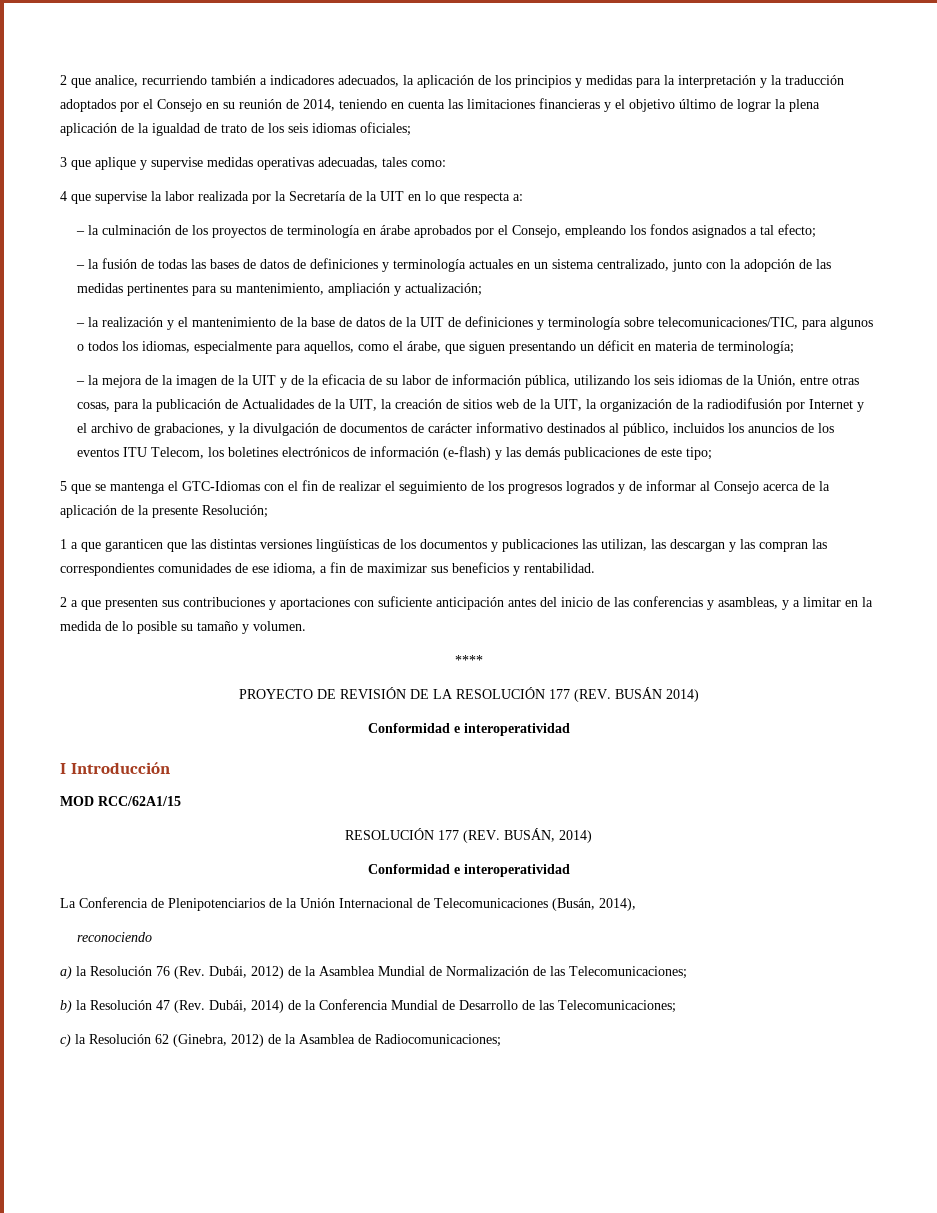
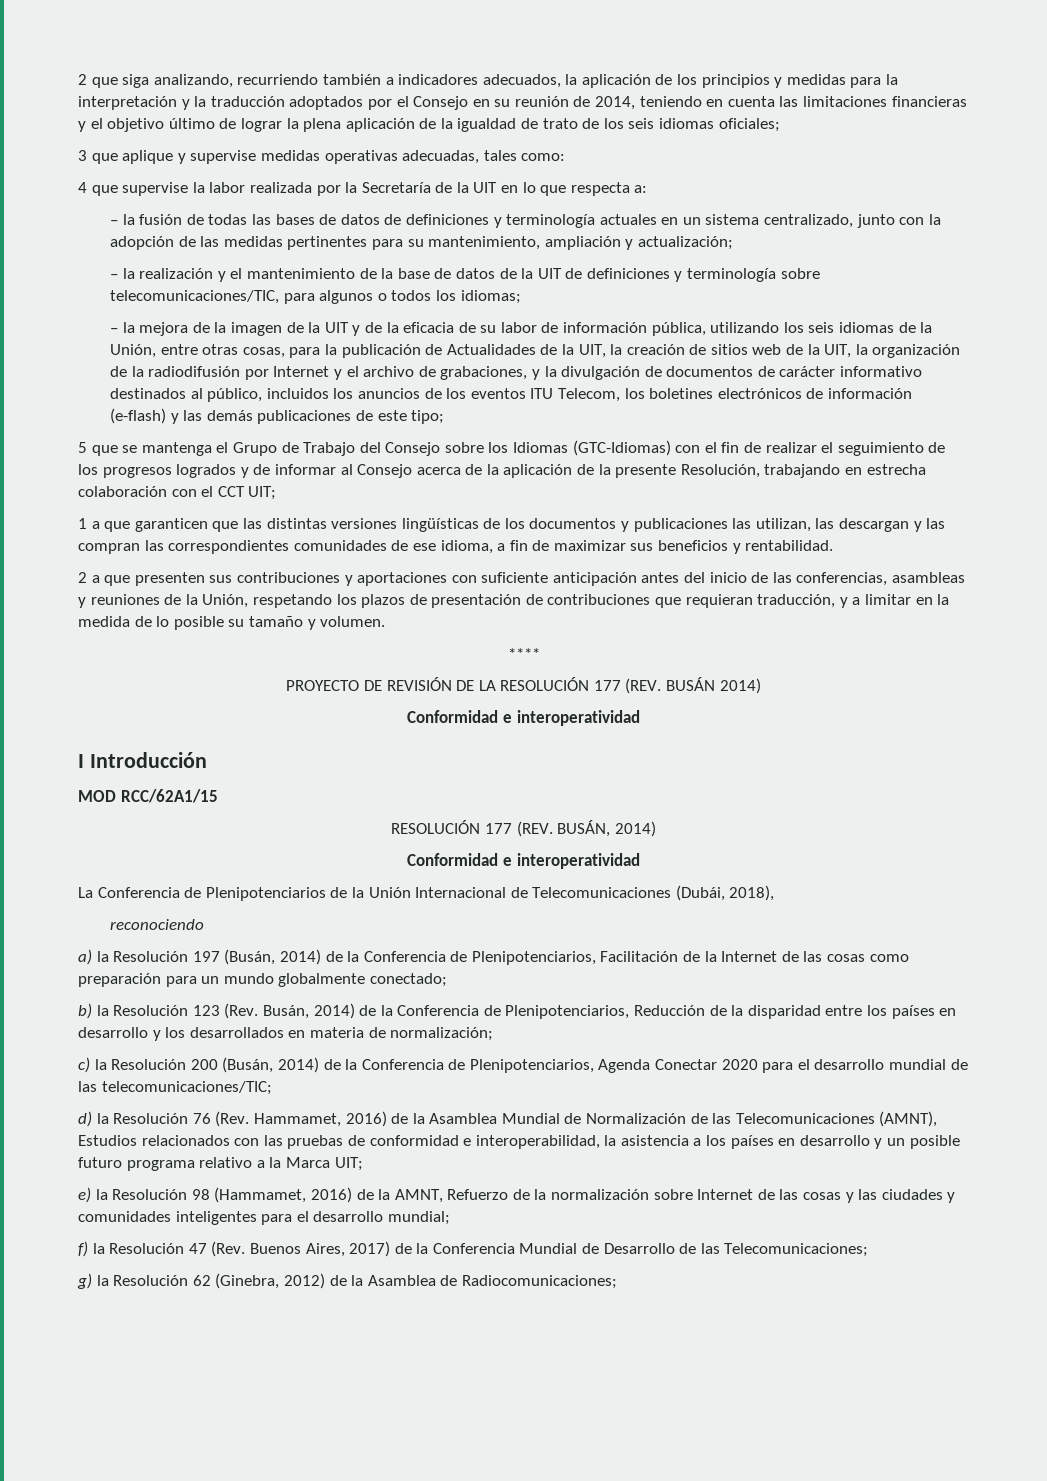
- 2 que analice, recurriendo también a indicadores adecuados, la aplicación de los principios y medidas para la interpretación y la traducción adoptados por el Consejo en su reunión de 2014, teniendo en cuenta las limitaciones financieras y el objetivo último de lograr la plena aplicación de la igualdad de trato de los seis idiomas oficiales;
+ 2 que siga analizando, recurriendo también a indicadores adecuados, la aplicación de los principios y medidas para la interpretación y la traducción adoptados por el Consejo en su reunión de 2014, teniendo en cuenta las limitaciones financieras y el objetivo último de lograr la plena aplicación de la igualdad de trato de los seis idiomas oficiales;
- – la culminación de los proyectos de terminología en árabe aprobados por el Consejo, empleando los fondos asignados a tal efecto;
- – la realización y el mantenimiento de la base de datos de la UIT de definiciones y terminología sobre telecomunicaciones/TIC, para algunos o todos los idiomas, especialmente para aquellos, como el árabe, que siguen presentando un déficit en materia de terminología;
+ – la realización y el mantenimiento de la base de datos de la UIT de definiciones y terminología sobre telecomunicaciones/TIC, para algunos o todos los idiomas;
- 5 que se mantenga el GTC-Idiomas con el fin de realizar el seguimiento de los progresos logrados y de informar al Consejo acerca de la aplicación de la presente Resolución;
+ 5 que se mantenga el Grupo de Trabajo del Consejo sobre los Idiomas (GTC-Idiomas) con el fin de realizar el seguimiento de los progresos logrados y de informar al Consejo acerca de la aplicación de la presente Resolución, trabajando en estrecha colaboración con el CCT UIT;
- 2 a que presenten sus contribuciones y aportaciones con suficiente anticipación antes del inicio de las conferencias y asambleas, y a limitar en la medida de lo posible su tamaño y volumen.
+ 2 a que presenten sus contribuciones y aportaciones con suficiente anticipación antes del inicio de las conferencias, asambleas y reuniones de la Unión, respetando los plazos de presentación de contribuciones que requieran traducción, y a limitar en la medida de lo posible su tamaño y volumen.
- La Conferencia de Plenipotenciarios de la Unión Internacional de Telecomunicaciones (Busán, 2014),
+ La Conferencia de Plenipotenciarios de la Unión Internacional de Telecomunicaciones (Dubái, 2018),
- a) la Resolución 76 (Rev. Dubái, 2012) de la Asamblea Mundial de Normalización de las Telecomunicaciones;
- b) la Resolución 47 (Rev. Dubái, 2014) de la Conferencia Mundial de Desarrollo de las Telecomunicaciones;
+ a) la Resolución 197 (Busán, 2014) de la Conferencia de Plenipotenciarios, Facilitación de la Internet de las cosas como preparación para un mundo globalmente conectado;
+ b) la Resolución 123 (Rev. Busán, 2014) de la Conferencia de Plenipotenciarios, Reducción de la disparidad entre los países en desarrollo y los desarrollados en materia de normalización;
+ c) la Resolución 200 (Busán, 2014) de la Conferencia de Plenipotenciarios, Agenda Conectar 2020 para el desarrollo mundial de las telecomunicaciones/TIC;
+ d) la Resolución 76 (Rev. Hammamet, 2016) de la Asamblea Mundial de Normalización de las Telecomunicaciones (AMNT), Estudios relacionados con las pruebas de conformidad e interoperabilidad, la asistencia a los países en desarrollo y un posible futuro programa relativo a la Marca UIT;
+ e) la Resolución 98 (Hammamet, 2016) de la AMNT, Refuerzo de la normalización sobre Internet de las cosas y las ciudades y comunidades inteligentes para el desarrollo mundial;
+ f) la Resolución 47 (Rev. Buenos Aires, 2017) de la Conferencia Mundial de Desarrollo de las Telecomunicaciones;
- c) la Resolución 62 (Ginebra, 2012) de la Asamblea de Radiocomunicaciones;
+ g) la Resolución 62 (Ginebra, 2012) de la Asamblea de Radiocomunicaciones;

